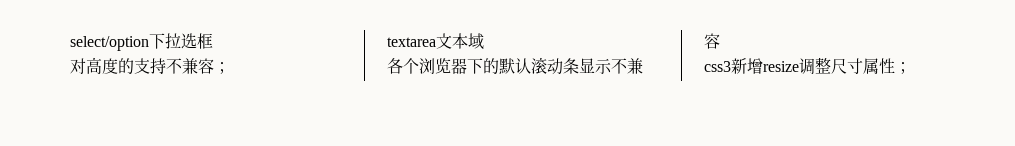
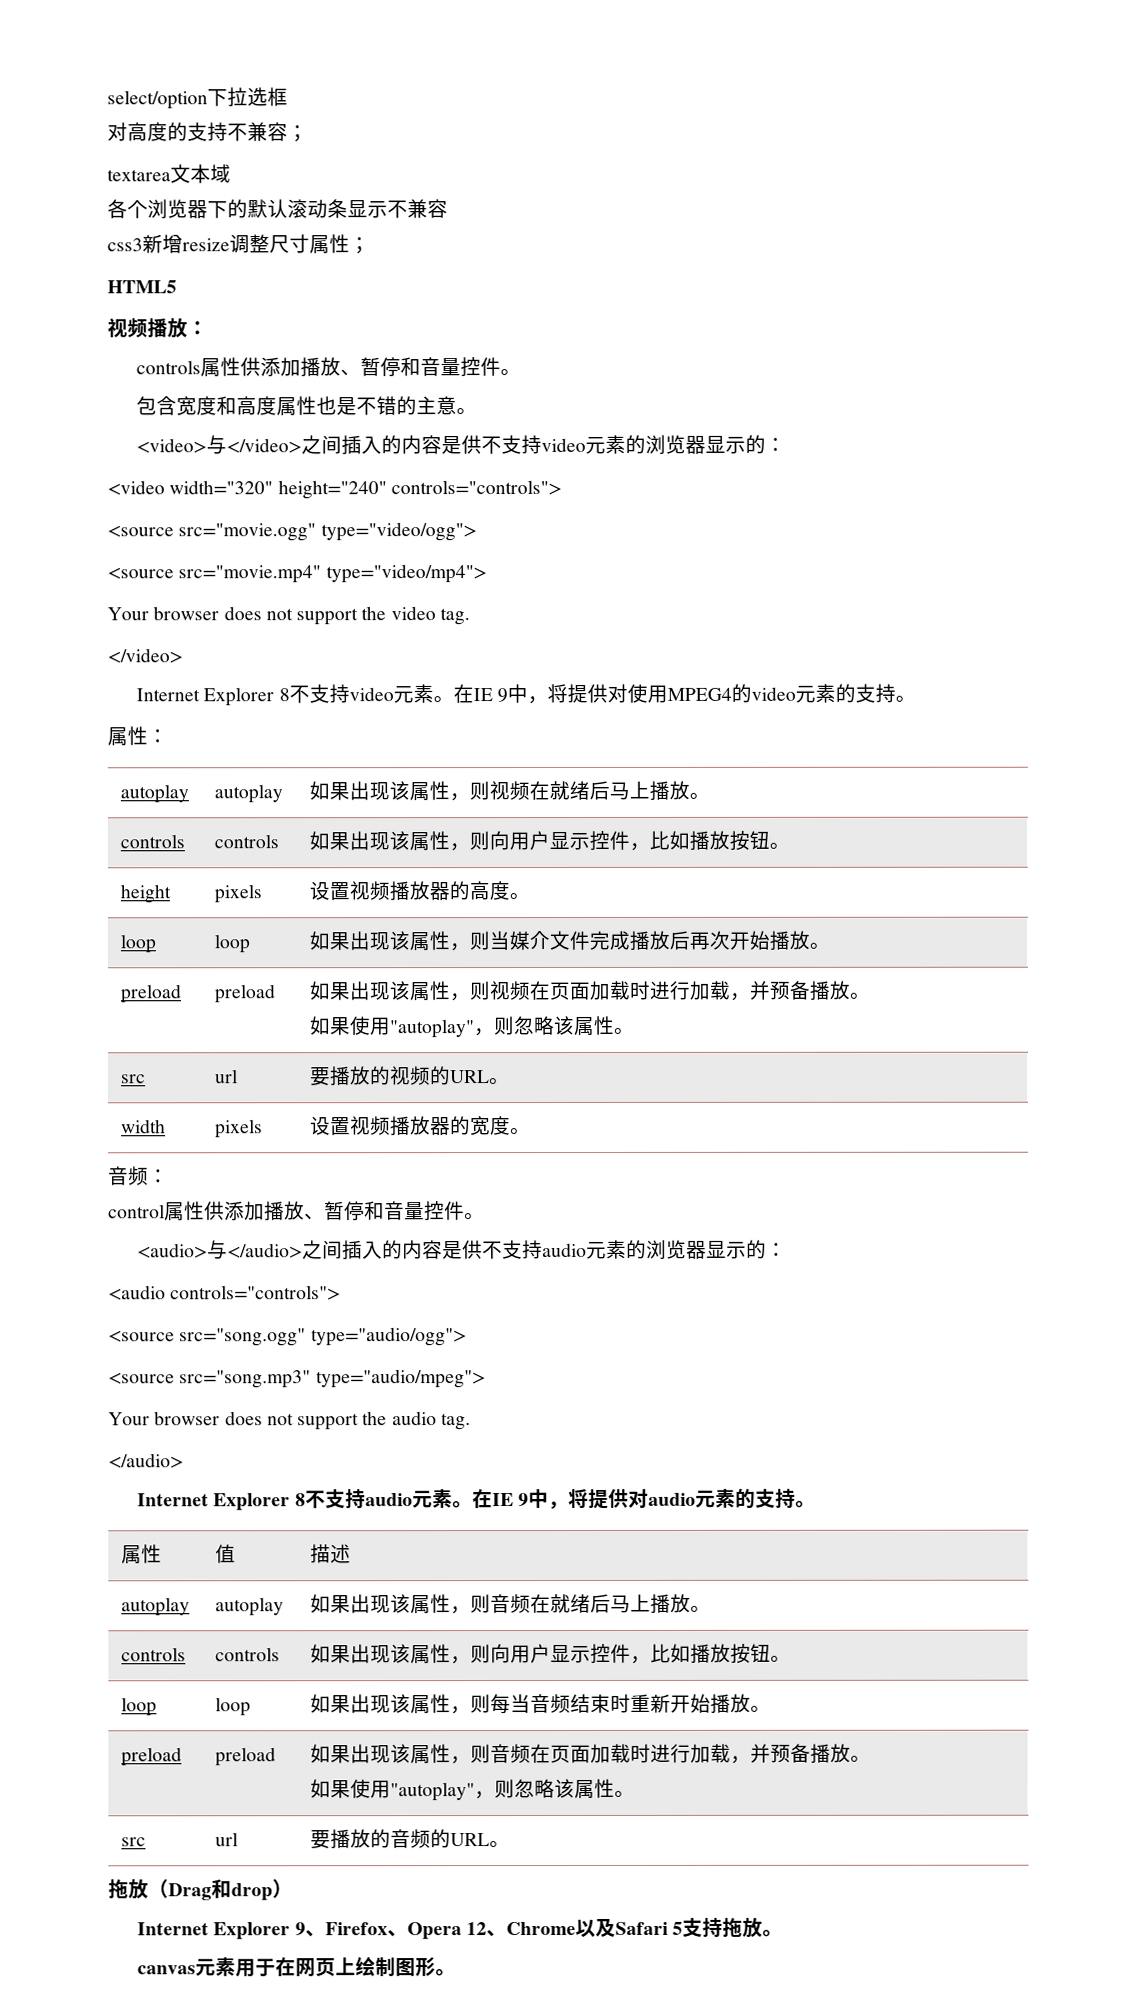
+ HTML5
+ 视频播放：
+ controls属性供添加播放、暂停和音量控件。
+ 包含宽度和高度属性也是不错的主意。
+ <video>与</video>之间插入的内容是供不支持video元素的浏览器显示的：
+ <video width="320" height="240" controls="controls">
+ <source src="movie.ogg" type="video/ogg">
+ <source src="movie.mp4" type="video/mp4">
+ Your browser does not support the video tag.
+ </video>
+ Internet Explorer 8不支持video元素。在IE 9中，将提供对使用MPEG4的video元素的支持。
+ 属性：
+ autoplay | autoplay | 如果出现该属性，则视频在就绪后马上播放。
+ controls | controls | 如果出现该属性，则向用户显示控件，比如播放按钮。
+ height | pixels | 设置视频播放器的高度。
+ loop | loop | 如果出现该属性，则当媒介文件完成播放后再次开始播放。
+ preload | preload | 如果出现该属性，则视频在页面加载时进行加载，并预备播放。
+ 如果使用"autoplay"，则忽略该属性。
+ src | url | 要播放的视频的URL。
+ width | pixels | 设置视频播放器的宽度。
+ 音频：
+ control属性供添加播放、暂停和音量控件。
+ <audio>与</audio>之间插入的内容是供不支持audio元素的浏览器显示的：
+ <audio controls="controls">
+ <source src="song.ogg" type="audio/ogg">
+ <source src="song.mp3" type="audio/mpeg">
+ Your browser does not support the audio tag.
+ </audio>
+ Internet Explorer 8不支持audio元素。在IE 9中，将提供对audio元素的支持。
+ 属性 | 值 | 描述
+ autoplay | autoplay | 如果出现该属性，则音频在就绪后马上播放。
+ controls | controls | 如果出现该属性，则向用户显示控件，比如播放按钮。
+ loop | loop | 如果出现该属性，则每当音频结束时重新开始播放。
+ preload | preload | 如果出现该属性，则音频在页面加载时进行加载，并预备播放。
+ 如果使用"autoplay"，则忽略该属性。
+ src | url | 要播放的音频的URL。
+ 拖放（Drag和drop）
+ Internet Explorer 9、Firefox、Opera 12、Chrome以及Safari 5支持拖放。
+ canvas元素用于在网页上绘制图形。

